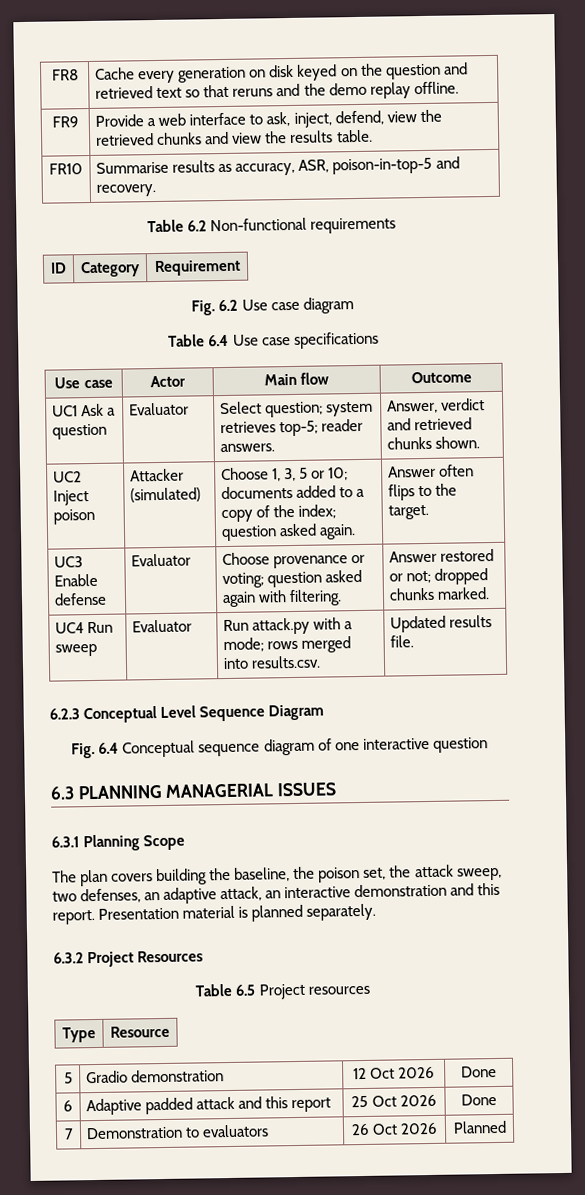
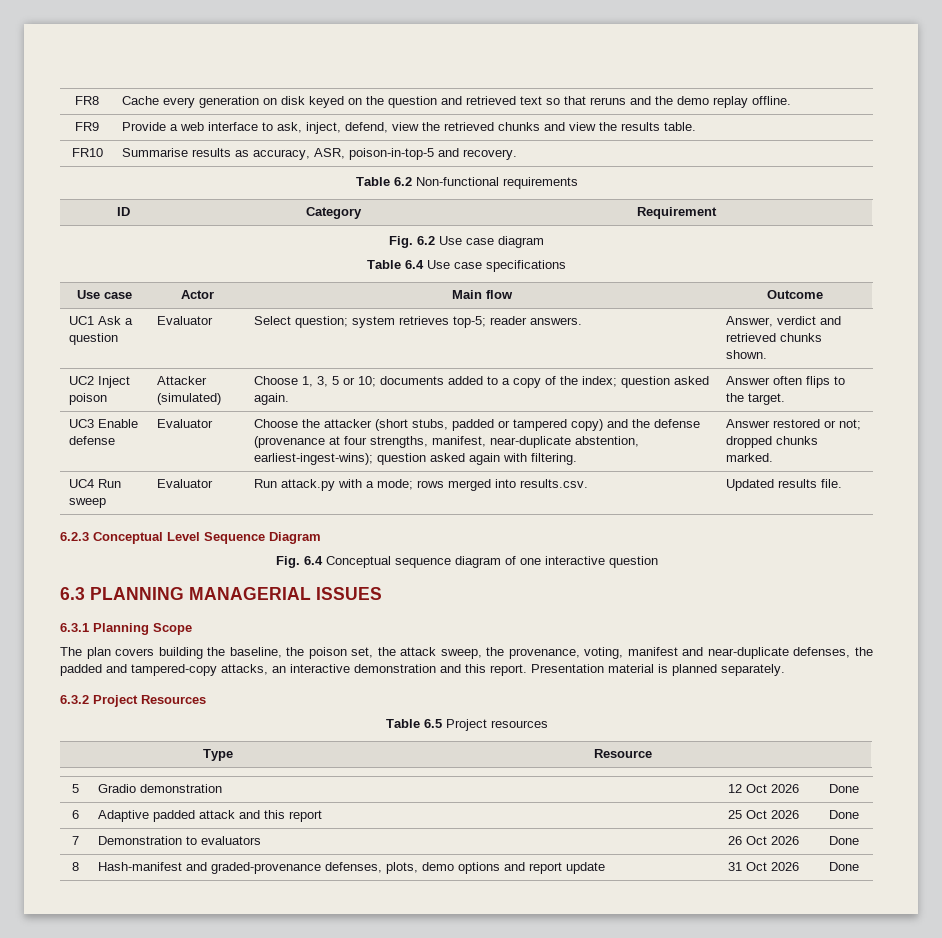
- UC3 Enable defense | Evaluator | Choose provenance or voting; question asked again with filtering. | Answer restored or not; dropped chunks marked.
+ UC3 Enable defense | Evaluator | Choose the attacker (short stubs, padded or tampered copy) and the defense (provenance at four strengths, manifest, near-duplicate abstention, earliest-ingest-wins); question asked again with filtering. | Answer restored or not; dropped chunks marked.
- The plan covers building the baseline, the poison set, the attack sweep, two defenses, an adaptive attack, an interactive demonstration and this report.
+ The plan covers building the baseline, the poison set, the attack sweep, the provenance, voting, manifest and near-duplicate defenses, the padded and tampered-copy attacks, an interactive demonstration and this report.
- 7 | Demonstration to evaluators | 26 Oct 2026 | Planned
+ 7 | Demonstration to evaluators | 26 Oct 2026 | Done
+ 8 | Hash-manifest and graded-provenance defenses, plots, demo options and report update | 31 Oct 2026 | Done

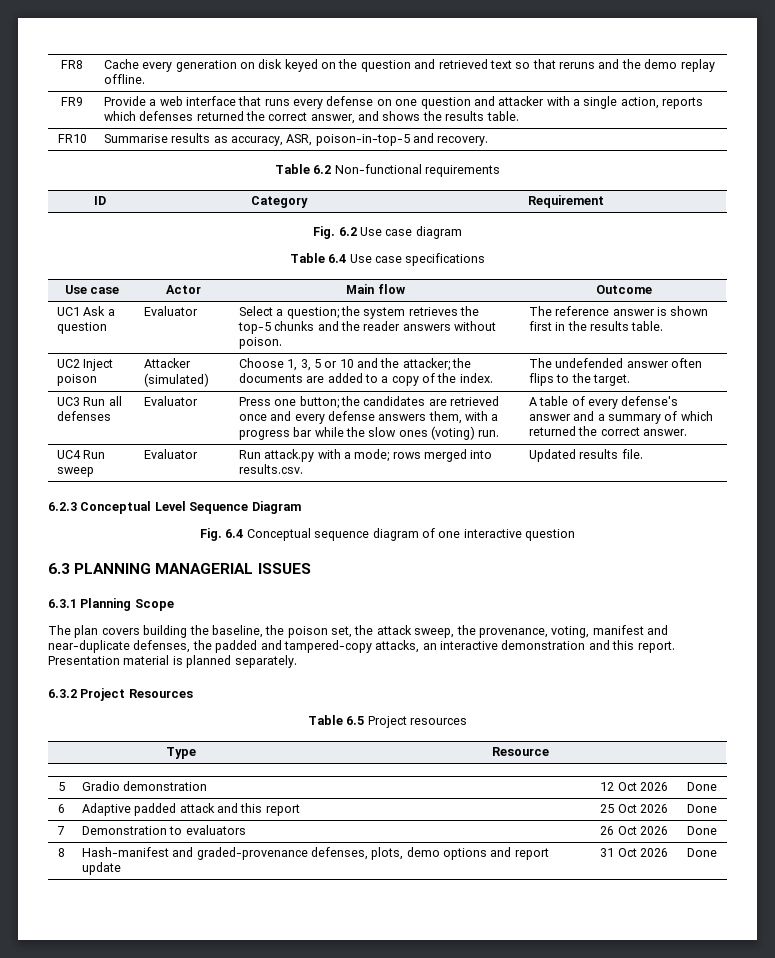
- FR9 | Provide a web interface to ask, inject, defend, view the retrieved chunks and view the results table.
+ FR9 | Provide a web interface that runs every defense on one question and attacker with a single action, reports which defenses returned the correct answer, and shows the results table.
- UC1 Ask a question | Evaluator | Select question; system retrieves top-5; reader answers. | Answer, verdict and retrieved chunks shown.
+ UC1 Ask a question | Evaluator | Select a question; the system retrieves the top-5 chunks and the reader answers without poison. | The reference answer is shown first in the results table.
- UC2 Inject poison | Attacker (simulated) | Choose 1, 3, 5 or 10; documents added to a copy of the index; question asked again. | Answer often flips to the target.
+ UC2 Inject poison | Attacker (simulated) | Choose 1, 3, 5 or 10 and the attacker; the documents are added to a copy of the index. | The undefended answer often flips to the target.
- UC3 Enable defense | Evaluator | Choose the attacker (short stubs, padded or tampered copy) and the defense (provenance at four strengths, manifest, near-duplicate abstention, earliest-ingest-wins); question asked again with filtering. | Answer restored or not; dropped chunks marked.
+ UC3 Run all defenses | Evaluator | Press one button; the candidates are retrieved once and every defense answers them, with a progress bar while the slow ones (voting) run. | A table of every defense's answer and a summary of which returned the correct answer.

